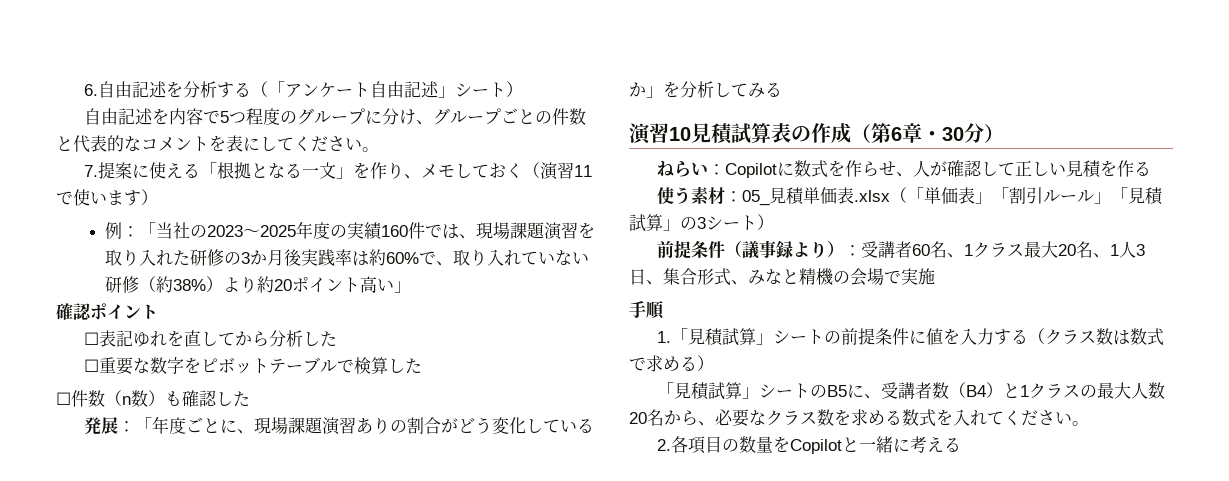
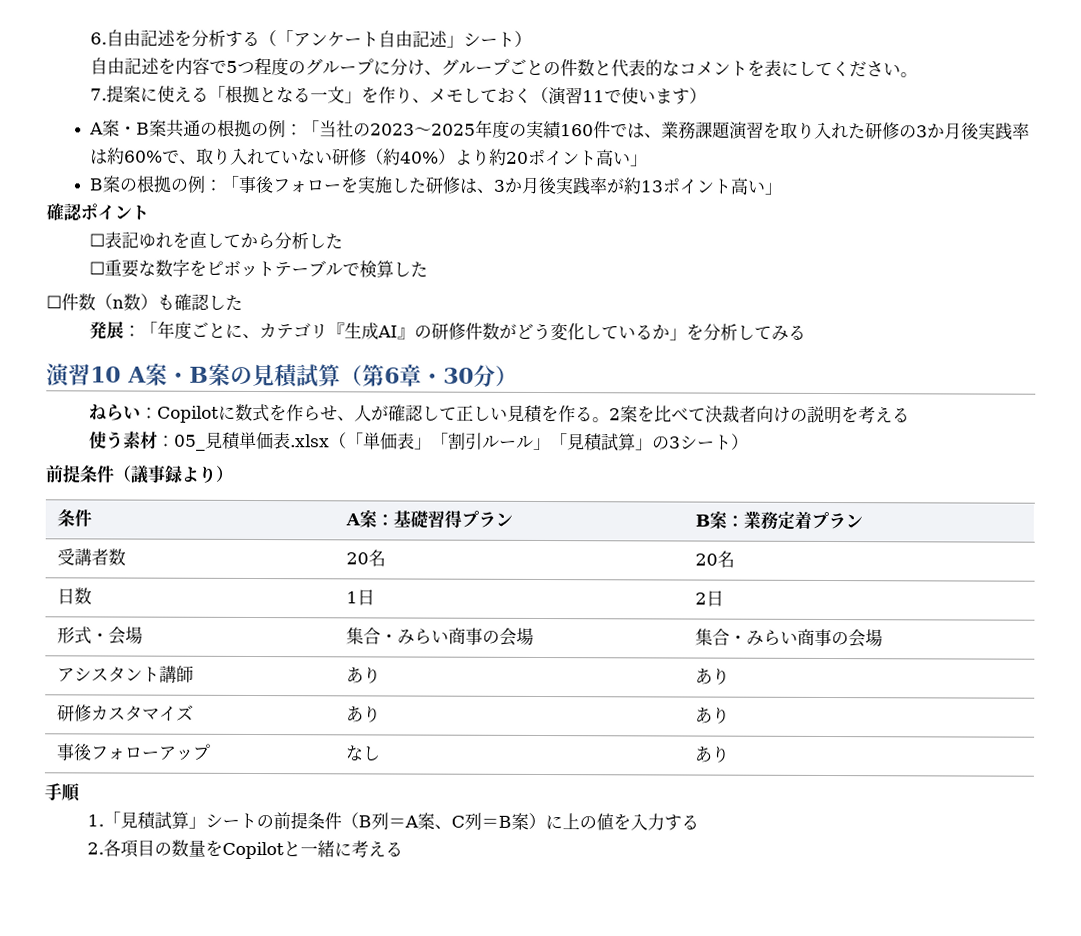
- 例：「当社の2023〜2025年度の実績160件では、現場課題演習を取り入れた研修の3か月後実践率は約60%で、取り入れていない研修（約38%）より約20ポイント高い」
+ A案・B案共通の根拠の例：「当社の2023〜2025年度の実績160件では、業務課題演習を取り入れた研修の3か月後実践率は約60%で、取り入れていない研修（約40%）より約20ポイント高い」
+ B案の根拠の例：「事後フォローを実施した研修は、3か月後実践率が約13ポイント高い」
- 発展：「年度ごとに、現場課題演習ありの割合がどう変化しているか」を分析してみる
+ 発展：「年度ごとに、カテゴリ『生成AI』の研修件数がどう変化しているか」を分析してみる
- 演習10見積試算表の作成（第6章・30分）
+ 演習10 A案・B案の見積試算（第6章・30分）
- ねらい：Copilotに数式を作らせ、人が確認して正しい見積を作る
+ ねらい：Copilotに数式を作らせ、人が確認して正しい見積を作る。2案を比べて決裁者向けの説明を考える
- 前提条件（議事録より）：受講者60名、1クラス最大20名、1人3日、集合形式、みなと精機の会場で実施
+ 前提条件（議事録より）
+ 条件 | A案：基礎習得プラン | B案：業務定着プラン
+ 受講者数 | 20名 | 20名
+ 日数 | 1日 | 2日
+ 形式・会場 | 集合・みらい商事の会場 | 集合・みらい商事の会場
+ アシスタント講師 | あり | あり
+ 研修カスタマイズ | あり | あり
+ 事後フォローアップ | なし | あり
- 1.「見積試算」シートの前提条件に値を入力する（クラス数は数式で求める）
- 「見積試算」シートのB5に、受講者数（B4）と1クラスの最大人数20名から、必要なクラス数を求める数式を入れてください。
+ 1.「見積試算」シートの前提条件（B列＝A案、C列＝B案）に上の値を入力する

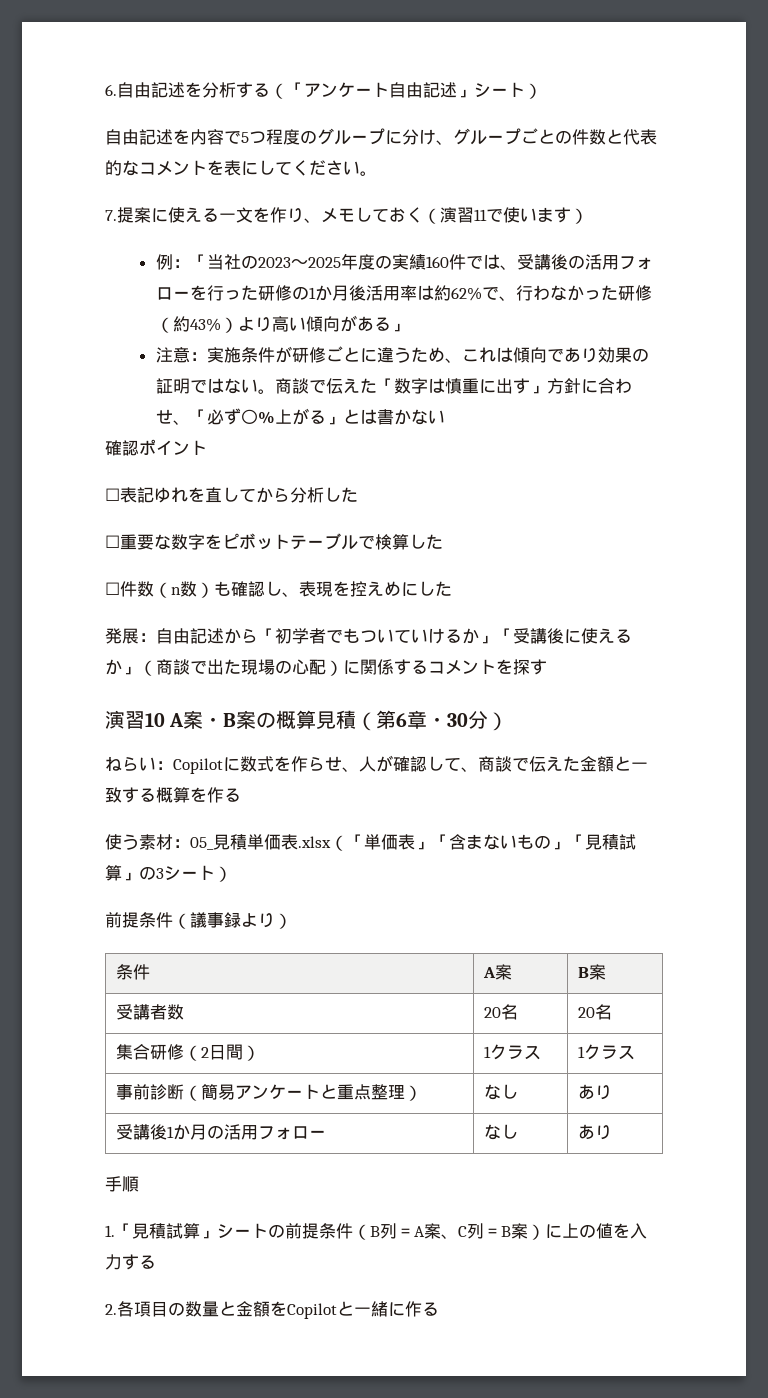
- 7.提案に使える「根拠となる一文」を作り、メモしておく（演習11で使います）
+ 7.提案に使える一文を作り、メモしておく（演習11で使います）
- A案・B案共通の根拠の例：「当社の2023〜2025年度の実績160件では、業務課題演習を取り入れた研修の3か月後実践率は約60%で、取り入れていない研修（約40%）より約20ポイント高い」
- B案の根拠の例：「事後フォローを実施した研修は、3か月後実践率が約13ポイント高い」
+ 例：「当社の2023〜2025年度の実績160件では、受講後の活用フォローを行った研修の1か月後活用率は約62%で、行わなかった研修（約43%）より高い傾向がある」
+ 注意：実施条件が研修ごとに違うため、これは傾向であり効果の証明ではない。商談で伝えた「数字は慎重に出す」方針に合わせ、「必ず〇%上がる」とは書かない
- ☐件数（n数）も確認した
- 発展：「年度ごとに、カテゴリ『生成AI』の研修件数がどう変化しているか」を分析してみる
+ ☐件数（n数）も確認し、表現を控えめにした
+ 発展：自由記述から「初学者でもついていけるか」「受講後に使えるか」（商談で出た現場の心配）に関係するコメントを探す
- 演習10 A案・B案の見積試算（第6章・30分）
+ 演習10 A案・B案の概算見積（第6章・30分）
- ねらい：Copilotに数式を作らせ、人が確認して正しい見積を作る。2案を比べて決裁者向けの説明を考える
+ ねらい：Copilotに数式を作らせ、人が確認して、商談で伝えた金額と一致する概算を作る
- 使う素材：05_見積単価表.xlsx（「単価表」「割引ルール」「見積試算」の3シート）
+ 使う素材：05_見積単価表.xlsx（「単価表」「含まないもの」「見積試算」の3シート）
- 条件 | A案：基礎習得プラン | B案：業務定着プラン
+ 条件 | A案 | B案
- 日数 | 1日 | 2日
- 形式・会場 | 集合・みらい商事の会場 | 集合・みらい商事の会場
- アシスタント講師 | あり | あり
- 研修カスタマイズ | あり | あり
- 事後フォローアップ | なし | あり
+ 集合研修（2日間） | 1クラス | 1クラス
+ 事前診断（簡易アンケートと重点整理） | なし | あり
+ 受講後1か月の活用フォロー | なし | あり
- 2.各項目の数量をCopilotと一緒に考える
+ 2.各項目の数量と金額をCopilotと一緒に作る

